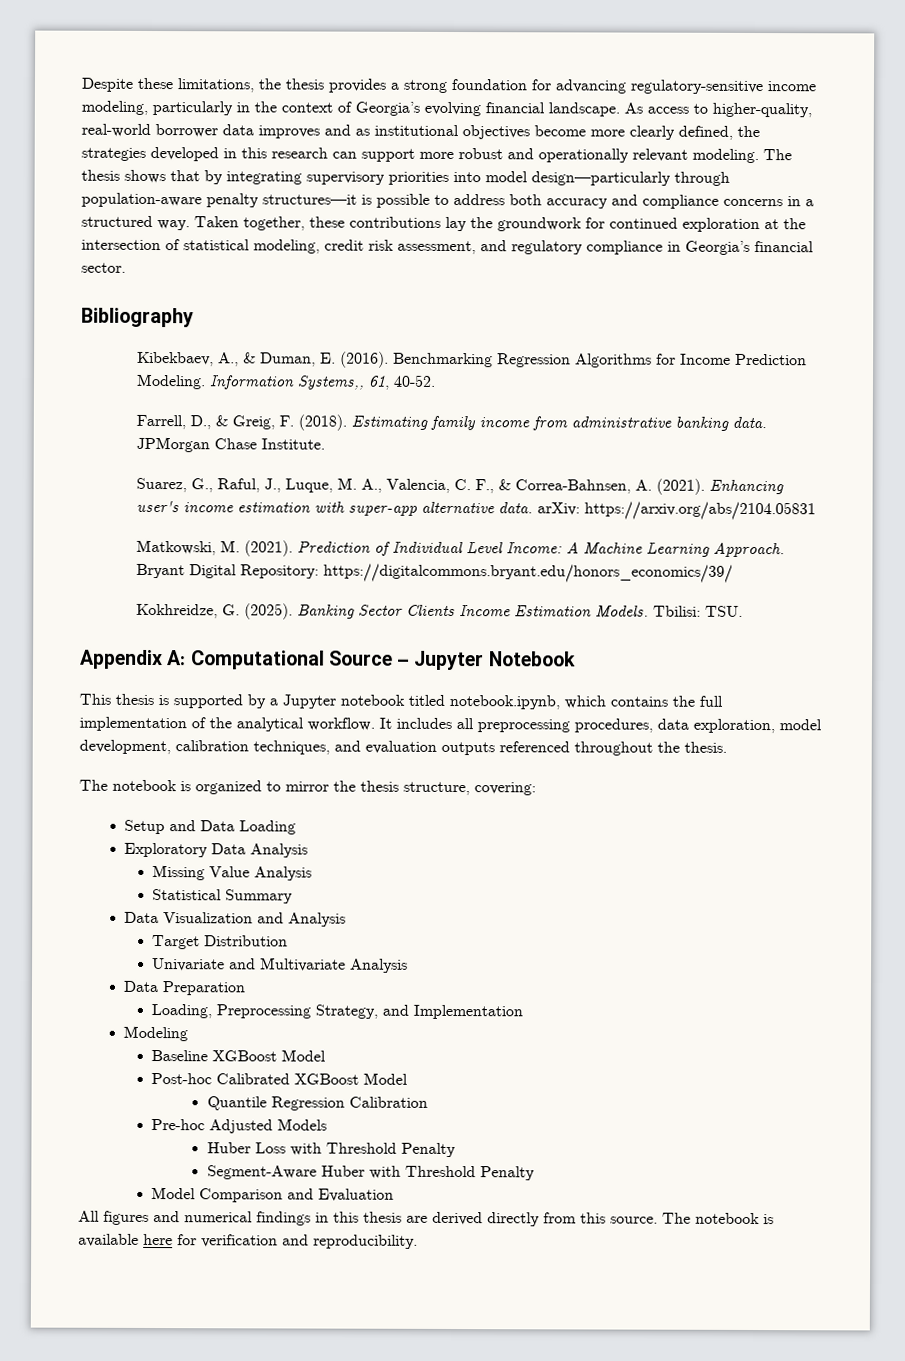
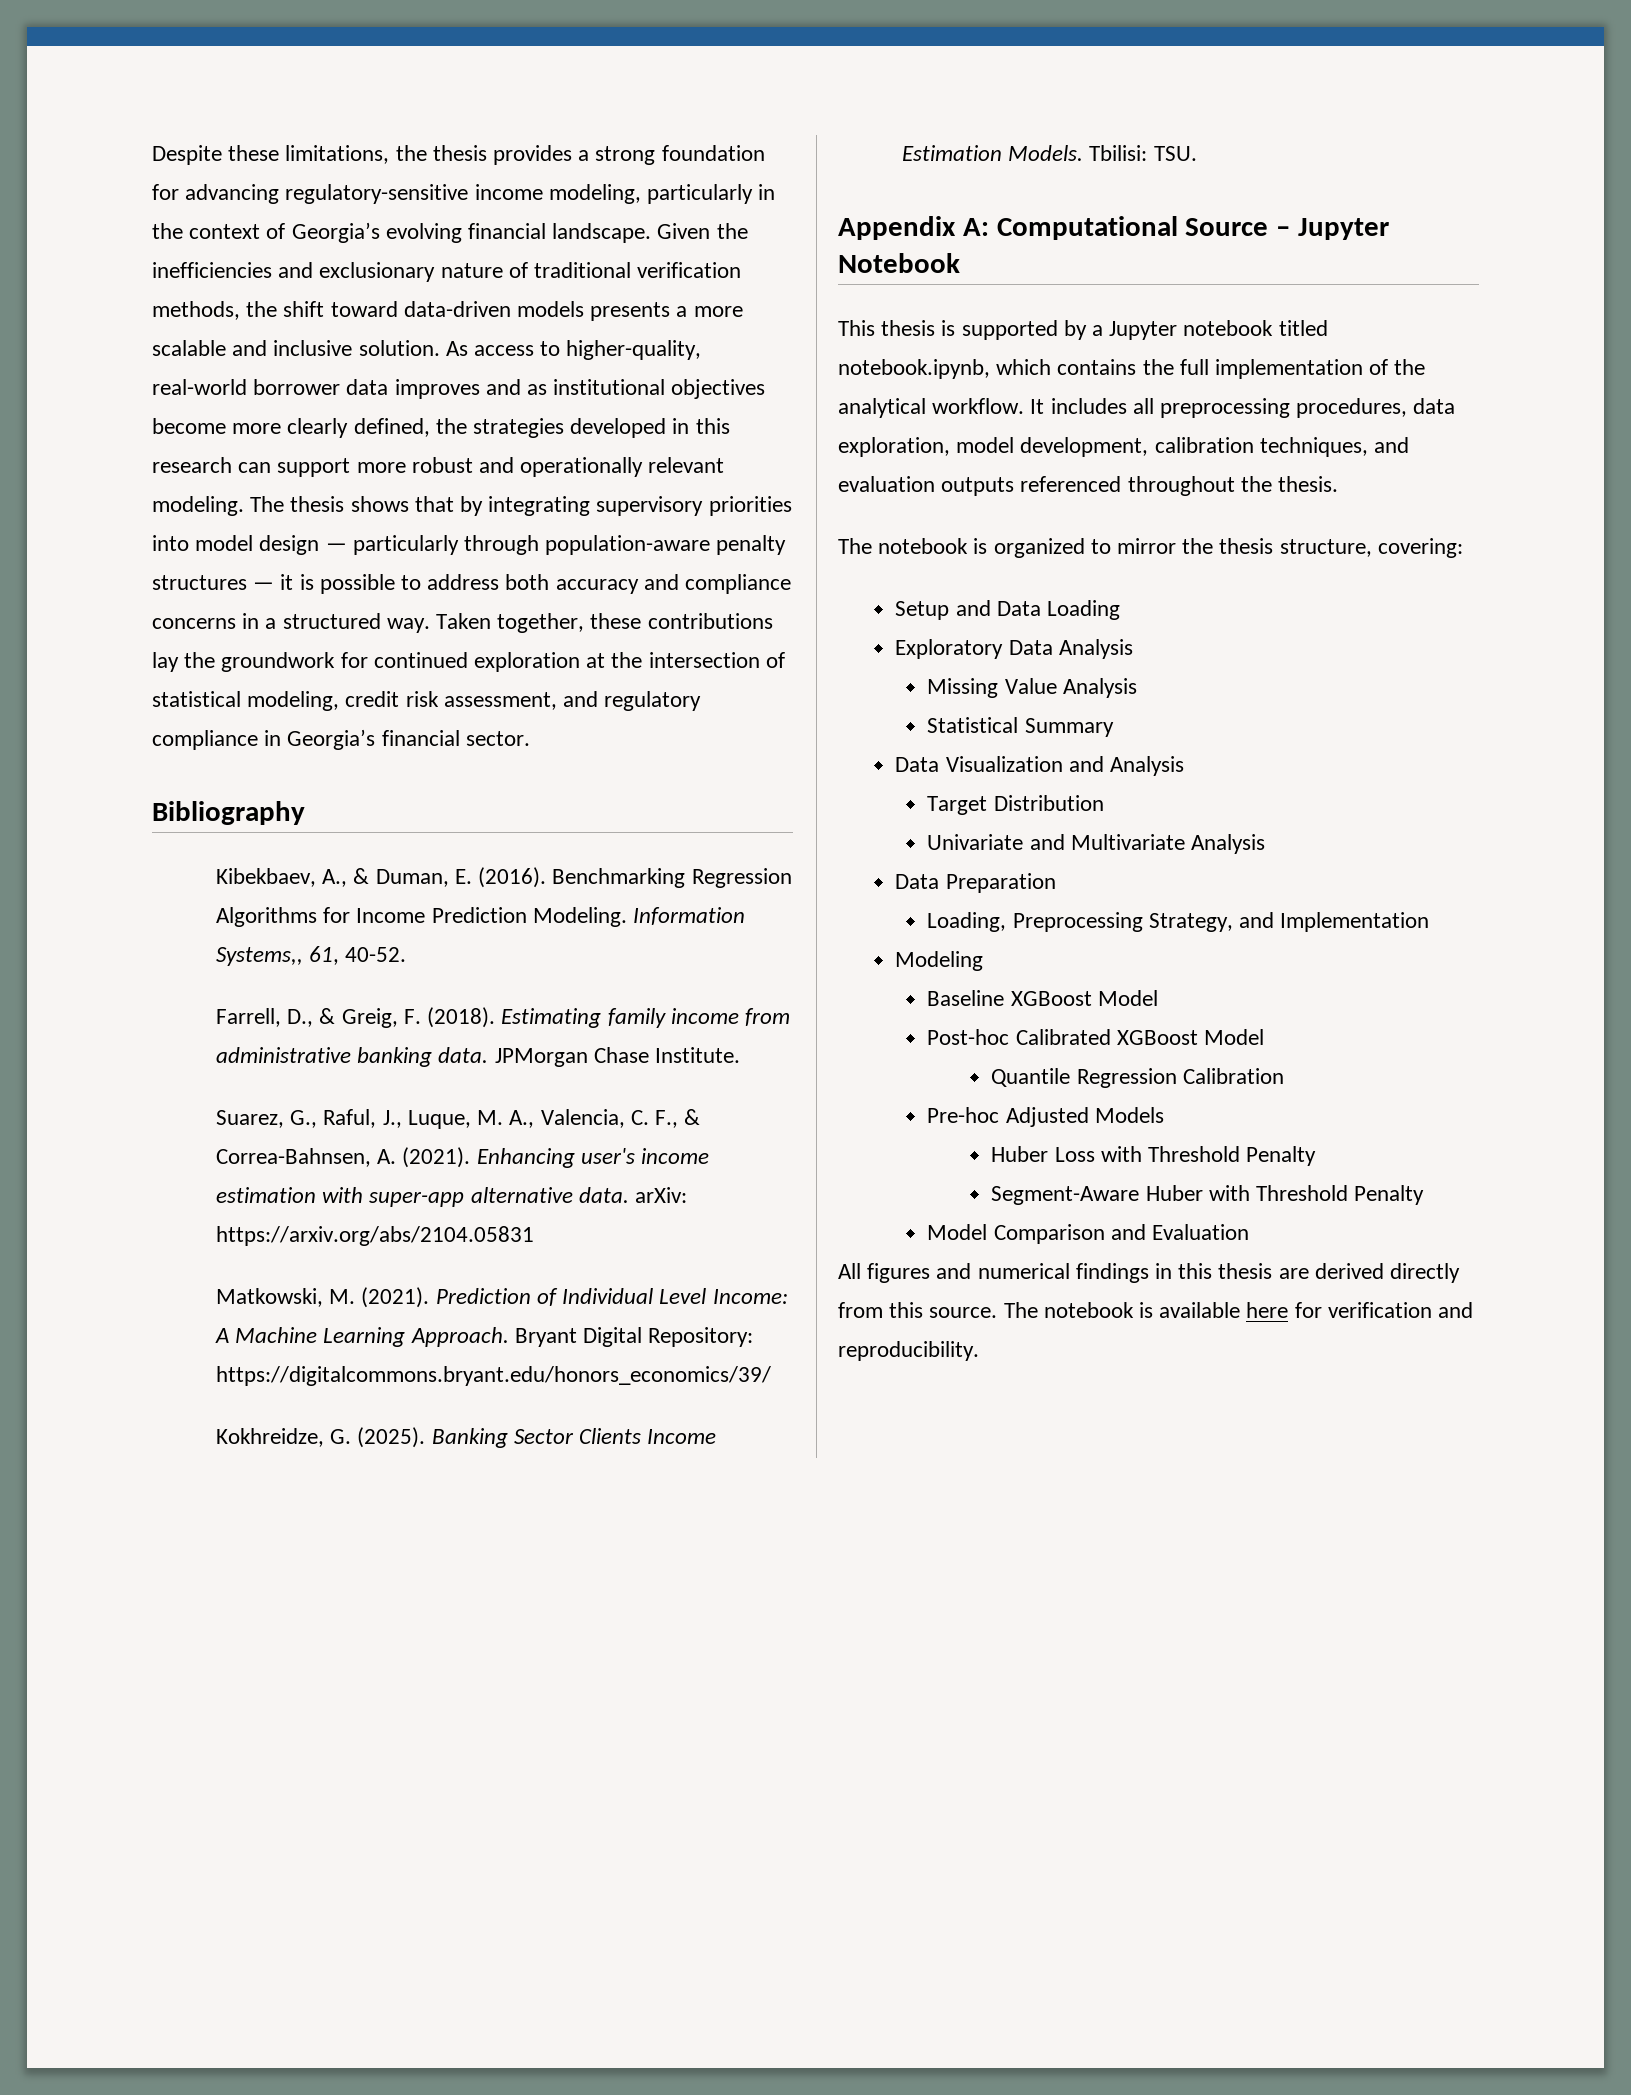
+ Given the inefficiencies and exclusionary nature of traditional verification methods, the shift toward data-driven models presents a more scalable and inclusive solution.
- The thesis shows that by integrating supervisory priorities into model design—particularly through population-aware penalty structures—it is possible to address both accuracy and compliance concerns in a structured way.
+ The thesis shows that by integrating supervisory priorities into model design — particularly through population-aware penalty structures — it is possible to address both accuracy and compliance concerns in a structured way.

